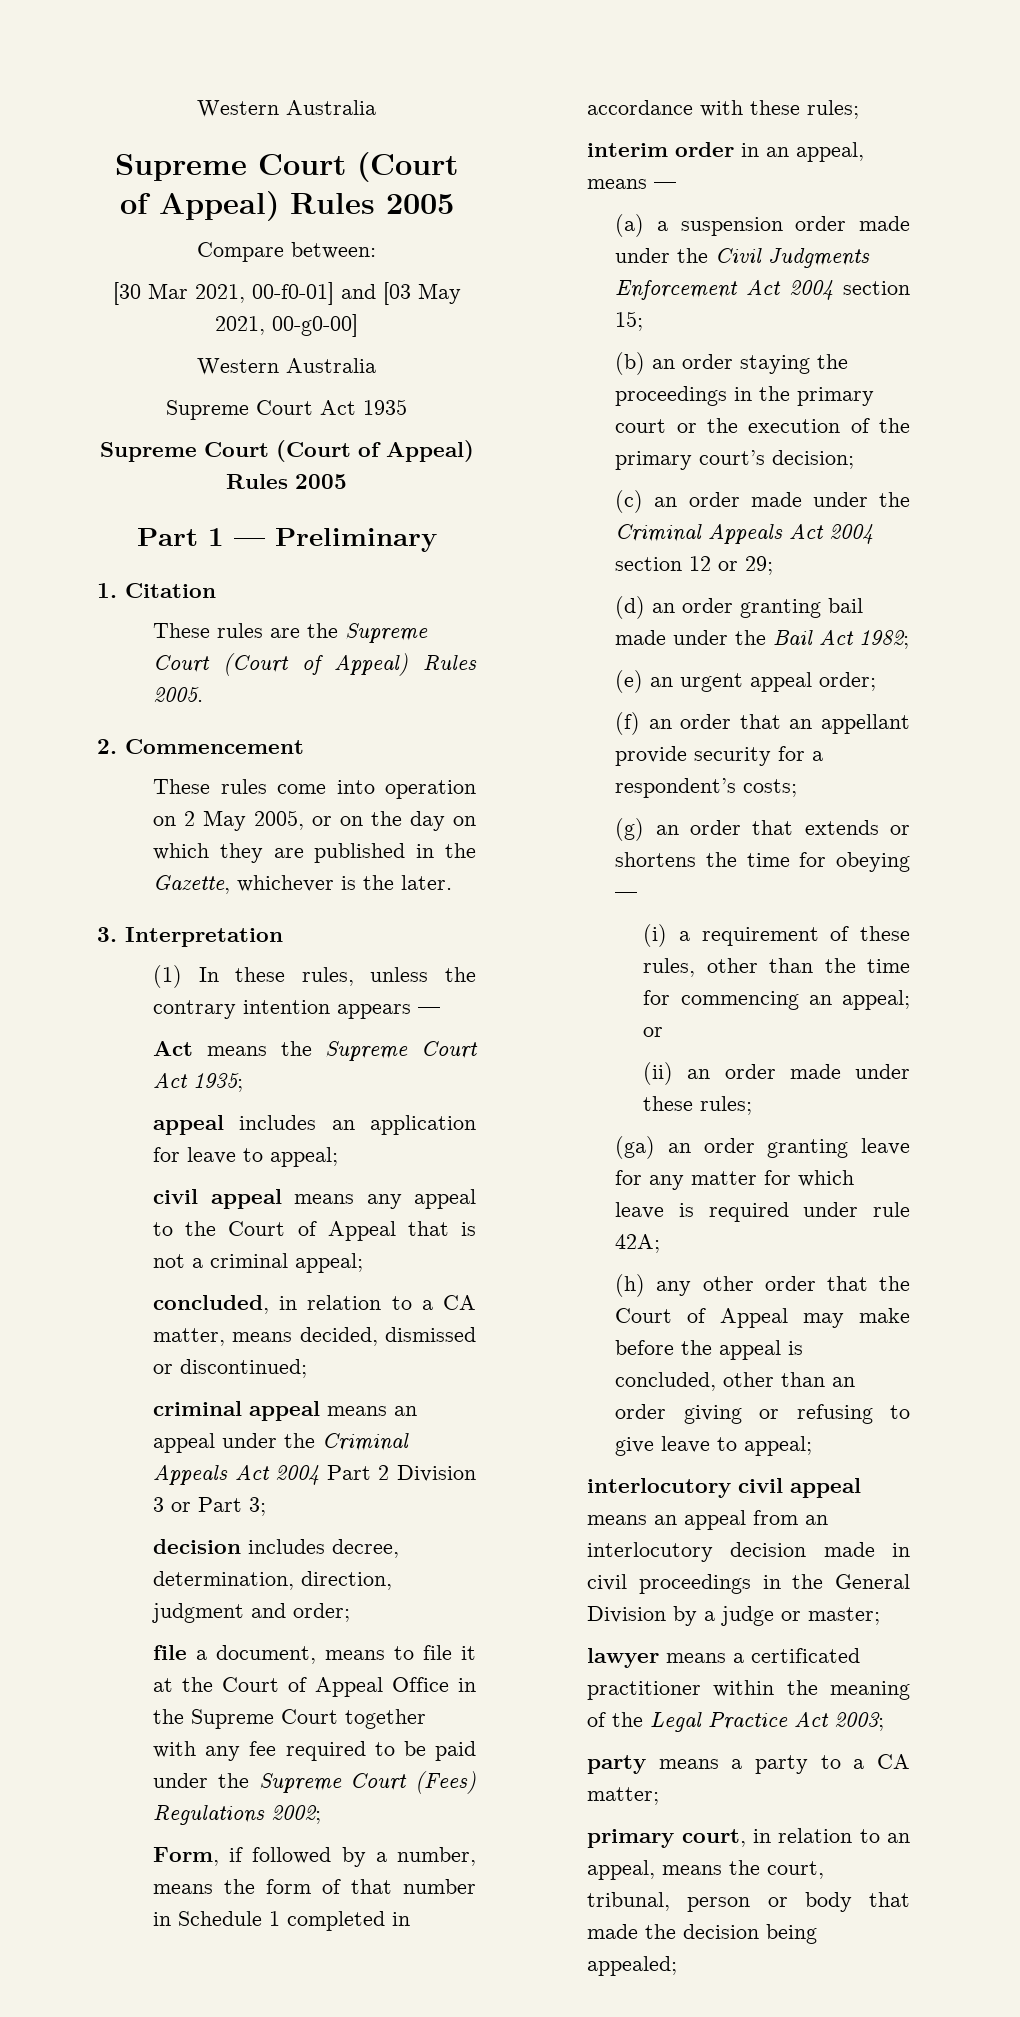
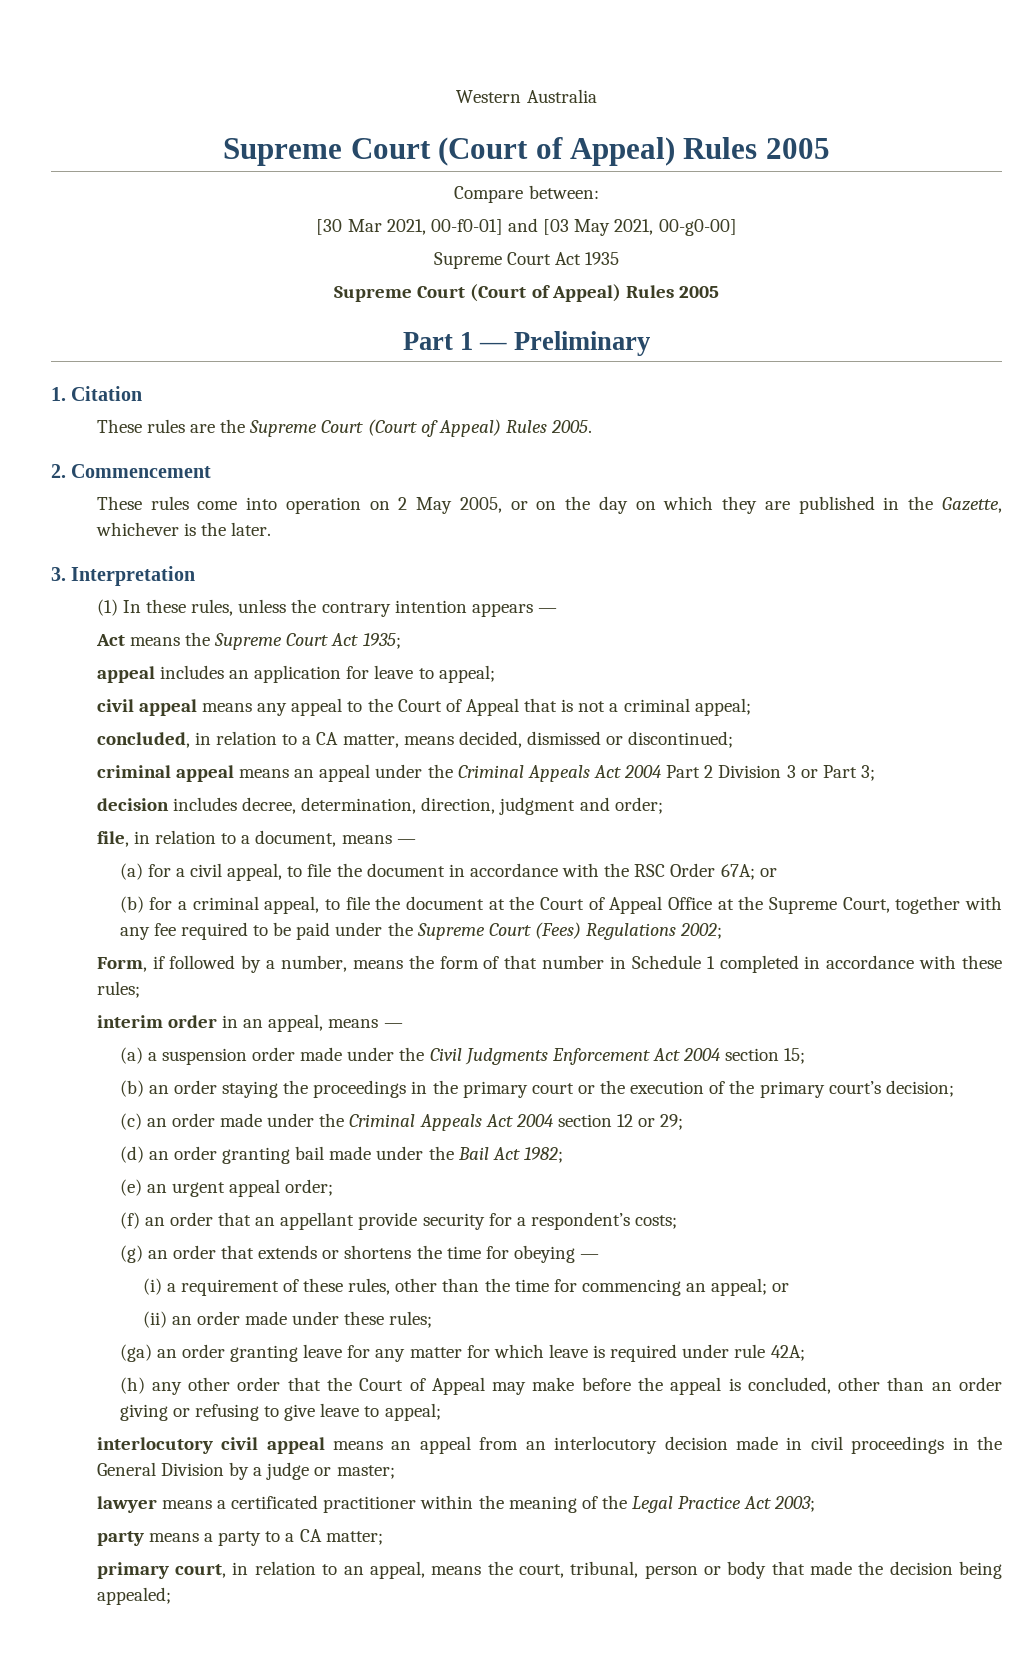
  [30 Mar 2021, 00-f0-01] and [03 May 2021, 00-g0-00]
- Western Australia
- file a document, means to file it at the Court of Appeal Office in the Supreme Court together with any fee required to be paid under the Supreme Court (Fees) Regulations 2002;
+ file, in relation to a document, means —
+ (a) for a civil appeal, to file the document in accordance with the RSC Order 67A; or
+ (b) for a criminal appeal, to file the document at the Court of Appeal Office at the Supreme Court, together with any fee required to be paid under the Supreme Court (Fees) Regulations 2002;

